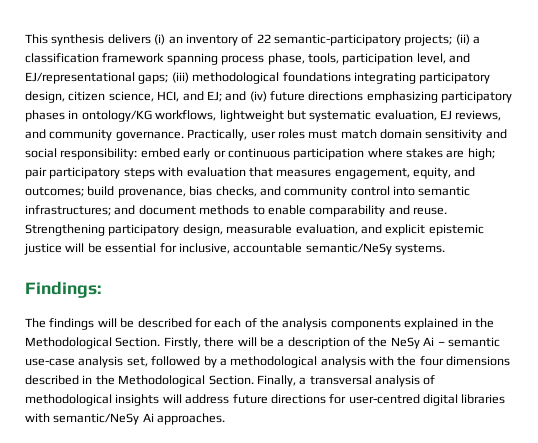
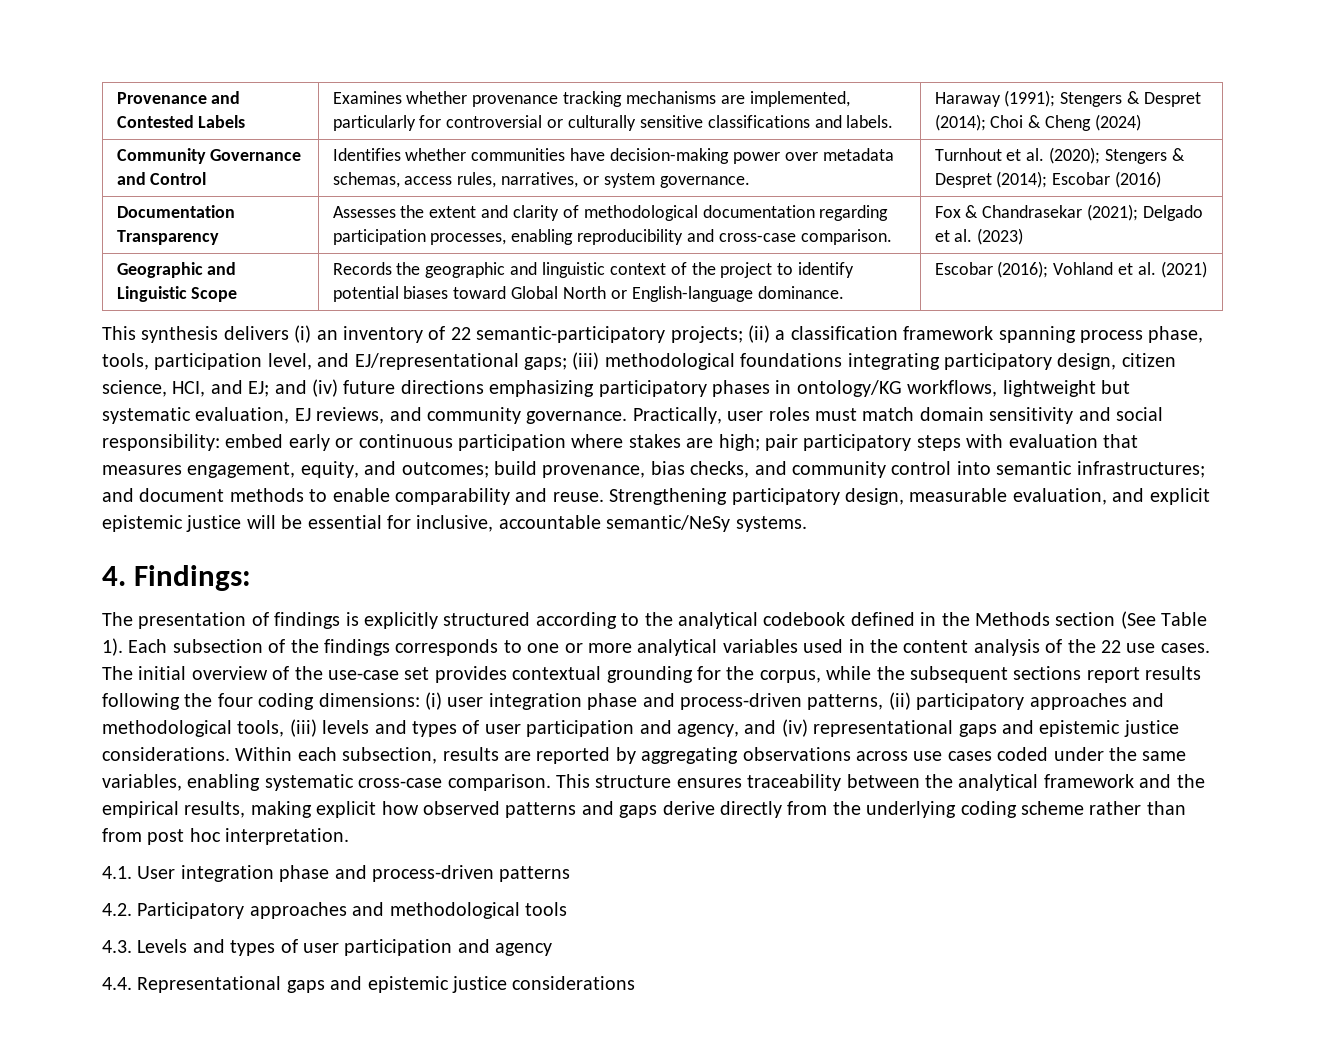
+ Provenance and Contested Labels | Examines whether provenance tracking mechanisms are implemented, particularly for controversial or culturally sensitive classifications and labels. | Haraway (1991); Stengers & Despret (2014); Choi & Cheng (2024)
+ Community Governance and Control | Identifies whether communities have decision-making power over metadata schemas, access rules, narratives, or system governance. | Turnhout et al. (2020); Stengers & Despret (2014); Escobar (2016)
+ Documentation Transparency | Assesses the extent and clarity of methodological documentation regarding participation processes, enabling reproducibility and cross-case comparison. | Fox & Chandrasekar (2021); Delgado et al. (2023)
+ Geographic and Linguistic Scope | Records the geographic and linguistic context of the project to identify potential biases toward Global North or English-language dominance. | Escobar (2016); Vohland et al. (2021)
- Findings:
+ 4. Findings:
- The findings will be described for each of the analysis components explained in the Methodological Section. Firstly, there will be a description of the NeSy Ai – semantic use-case analysis set, followed by a methodological analysis with the four dimensions described in the Methodological Section. Finally, a transversal analysis of methodological insights will address future directions for user-centred digital libraries with semantic/NeSy Ai approaches.
+ The presentation of findings is explicitly structured according to the analytical codebook defined in the Methods section (See Table 1). Each subsection of the findings corresponds to one or more analytical variables used in the content analysis of the 22 use cases. The initial overview of the use-case set provides contextual grounding for the corpus, while the subsequent sections report results following the four coding dimensions: (i) user integration phase and process-driven patterns, (ii) participatory approaches and methodological tools, (iii) levels and types of user participation and agency, and (iv) representational gaps and epistemic justice considerations. Within each subsection, results are reported by aggregating observations across use cases coded under the same variables, enabling systematic cross-case comparison. This structure ensures traceability between the analytical framework and the empirical results, making explicit how observed patterns and gaps derive directly from the underlying coding scheme rather than from post hoc interpretation.
+ 4.1. User integration phase and process-driven patterns
+ 4.2. Participatory approaches and methodological tools
+ 4.3. Levels and types of user participation and agency
+ 4.4. Representational gaps and epistemic justice considerations

